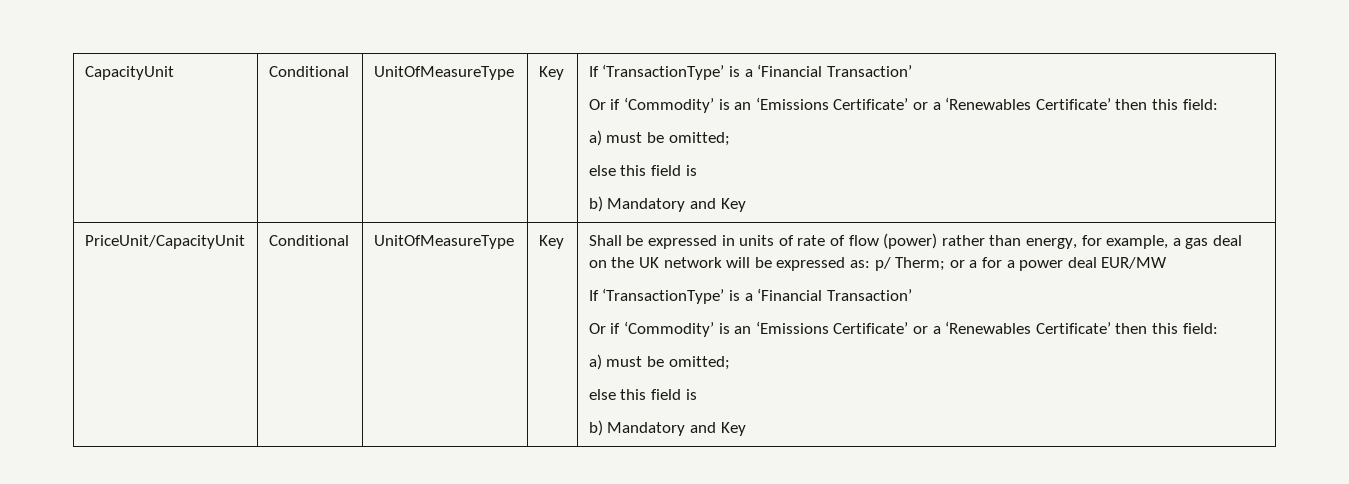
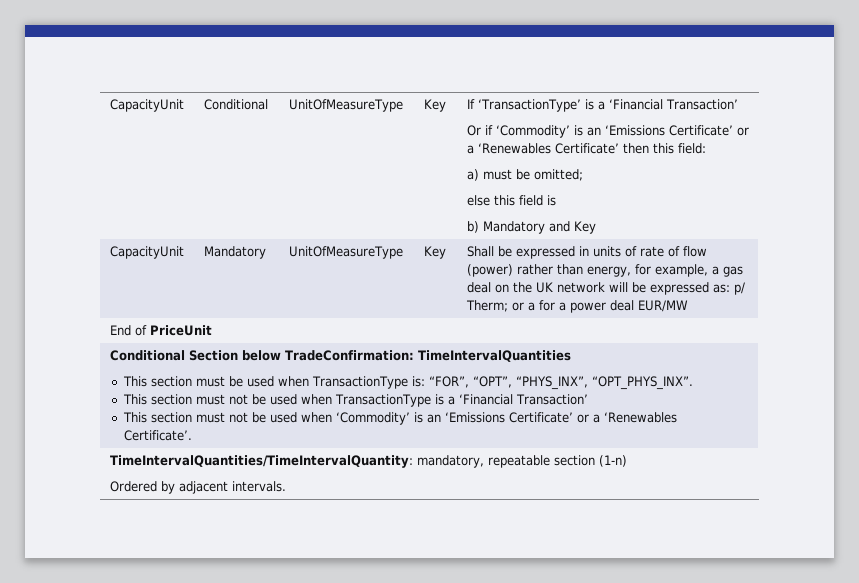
- PriceUnit/CapacityUnit | Conditional
+ CapacityUnit | Mandatory
  Shall be expressed in units of rate of flow (power) rather than energy, for example, a gas deal on the UK network will be expressed as: p/ Therm; or a for a power deal EUR/MW
- If ‘TransactionType’ is a ‘Financial Transaction’
- Or if ‘Commodity’ is an ‘Emissions Certificate’ or a ‘Renewables Certificate’ then this field:
- a) must be omitted;
- else this field is
- b) Mandatory and Key
+ End of PriceUnit
+ Conditional Section below TradeConfirmation: TimeIntervalQuantities
+ This section must be used when TransactionType is: “FOR”, “OPT”, “PHYS_INX”, “OPT_PHYS_INX”.
+ This section must not be used when TransactionType is a ‘Financial Transaction’
+ This section must not be used when ‘Commodity’ is an ‘Emissions Certificate’ or a ‘Renewables Certificate’.
+ TimeIntervalQuantities/TimeIntervalQuantity: mandatory, repeatable section (1-n)
+ Ordered by adjacent intervals.

